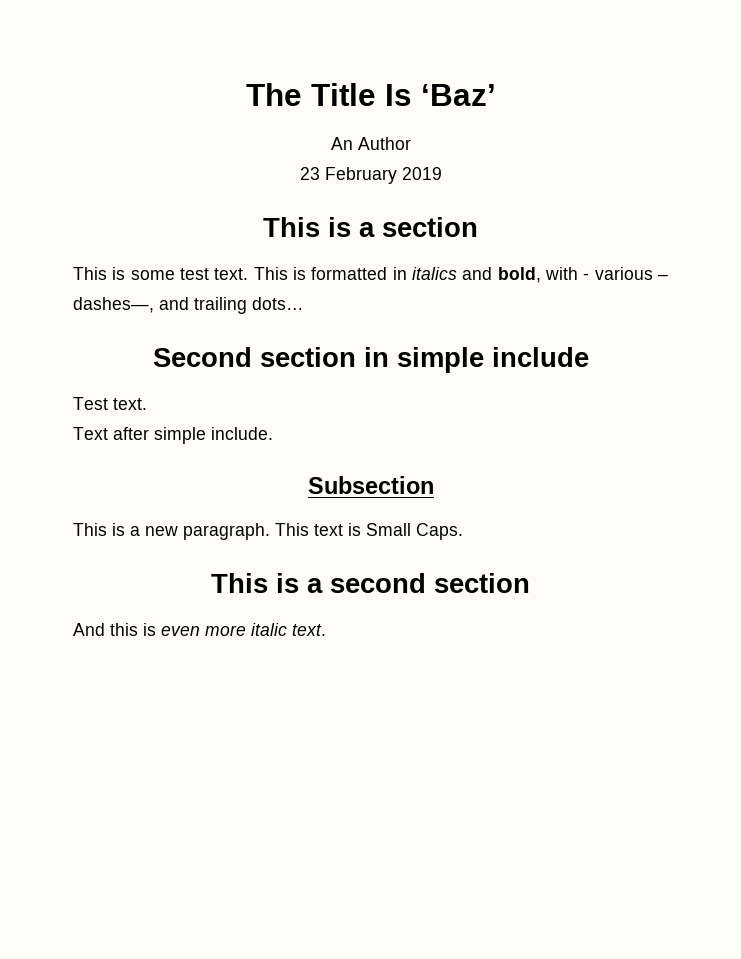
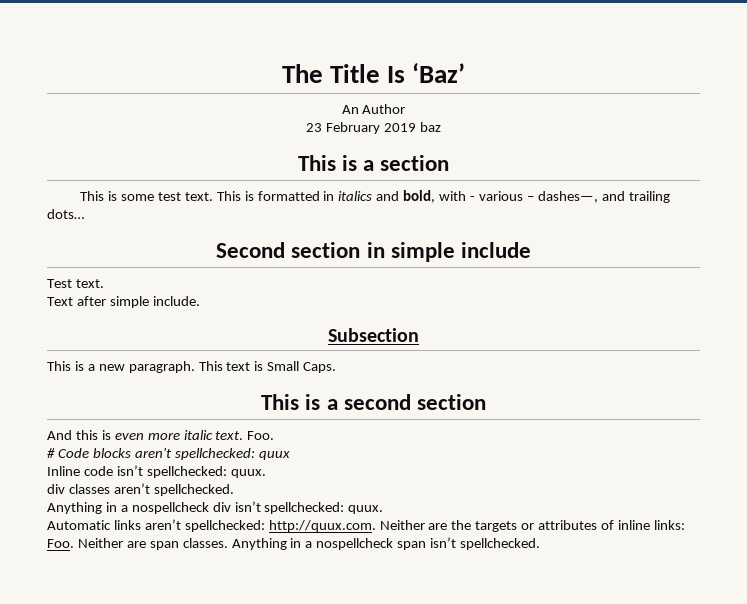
- 23 February 2019
+ 23 February 2019 baz
- And this is even more italic text.
+ And this is even more italic text. Foo.
+ # Code blocks aren't spellchecked: quux
+ Inline code isn’t spellchecked: quux.
+ div classes aren’t spellchecked.
+ Anything in a nospellcheck div isn’t spellchecked: quux.
+ Automatic links aren’t spellchecked: http://quux.com. Neither are the targets or attributes of inline links: Foo. Neither are span classes. Anything in a nospellcheck span isn’t spellchecked.

